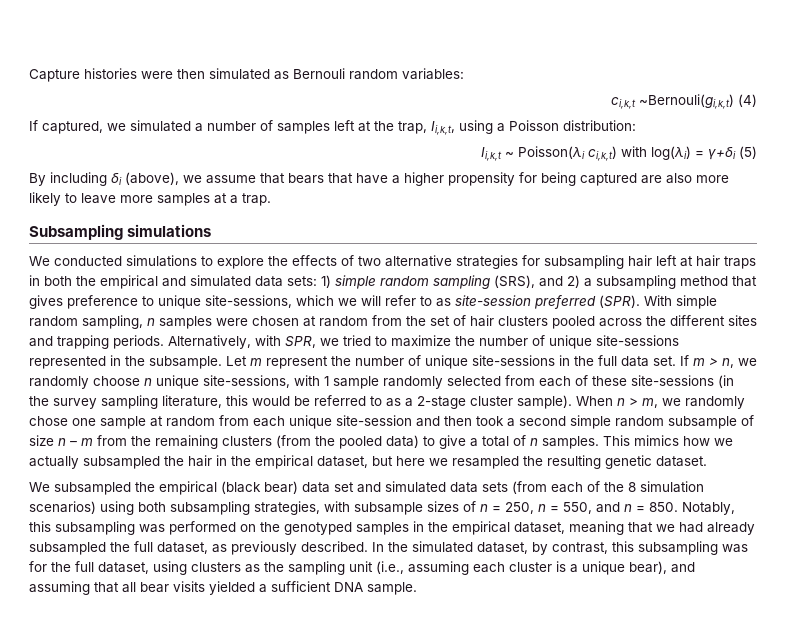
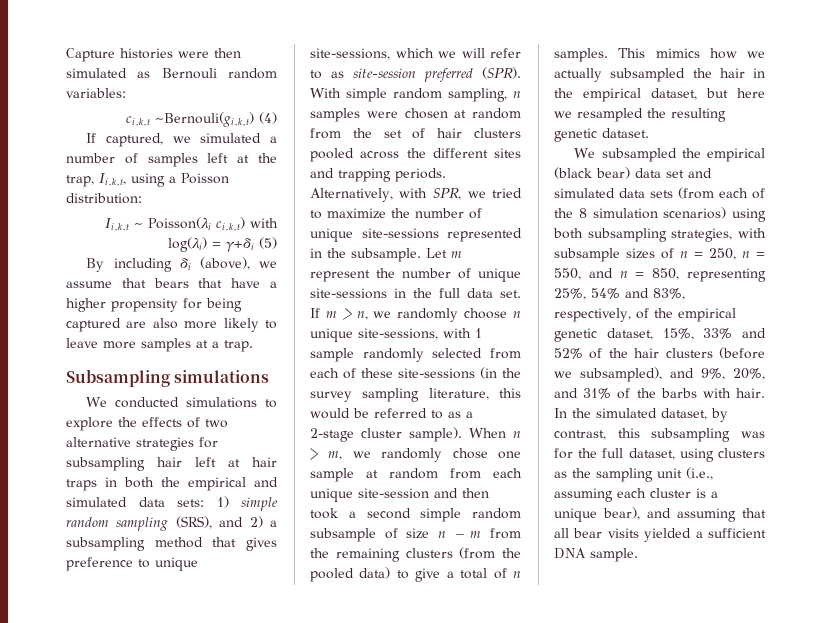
- We subsampled the empirical (black bear) data set and simulated data sets (from each of the 8 simulation scenarios) using both subsampling strategies, with subsample sizes of n = 250, n = 550, and n = 850. Notably, this subsampling was performed on the genotyped samples in the empirical dataset, meaning that we had already subsampled the full dataset, as previously described.
+ We subsampled the empirical (black bear) data set and simulated data sets (from each of the 8 simulation scenarios) using both subsampling strategies, with subsample sizes of n = 250, n = 550, and n = 850, representing 25%, 54% and 83%, respectively, of the empirical genetic dataset, 15%, 33% and 52% of the hair clusters (before we subsampled), and 9%, 20%, and 31% of the barbs with hair.

